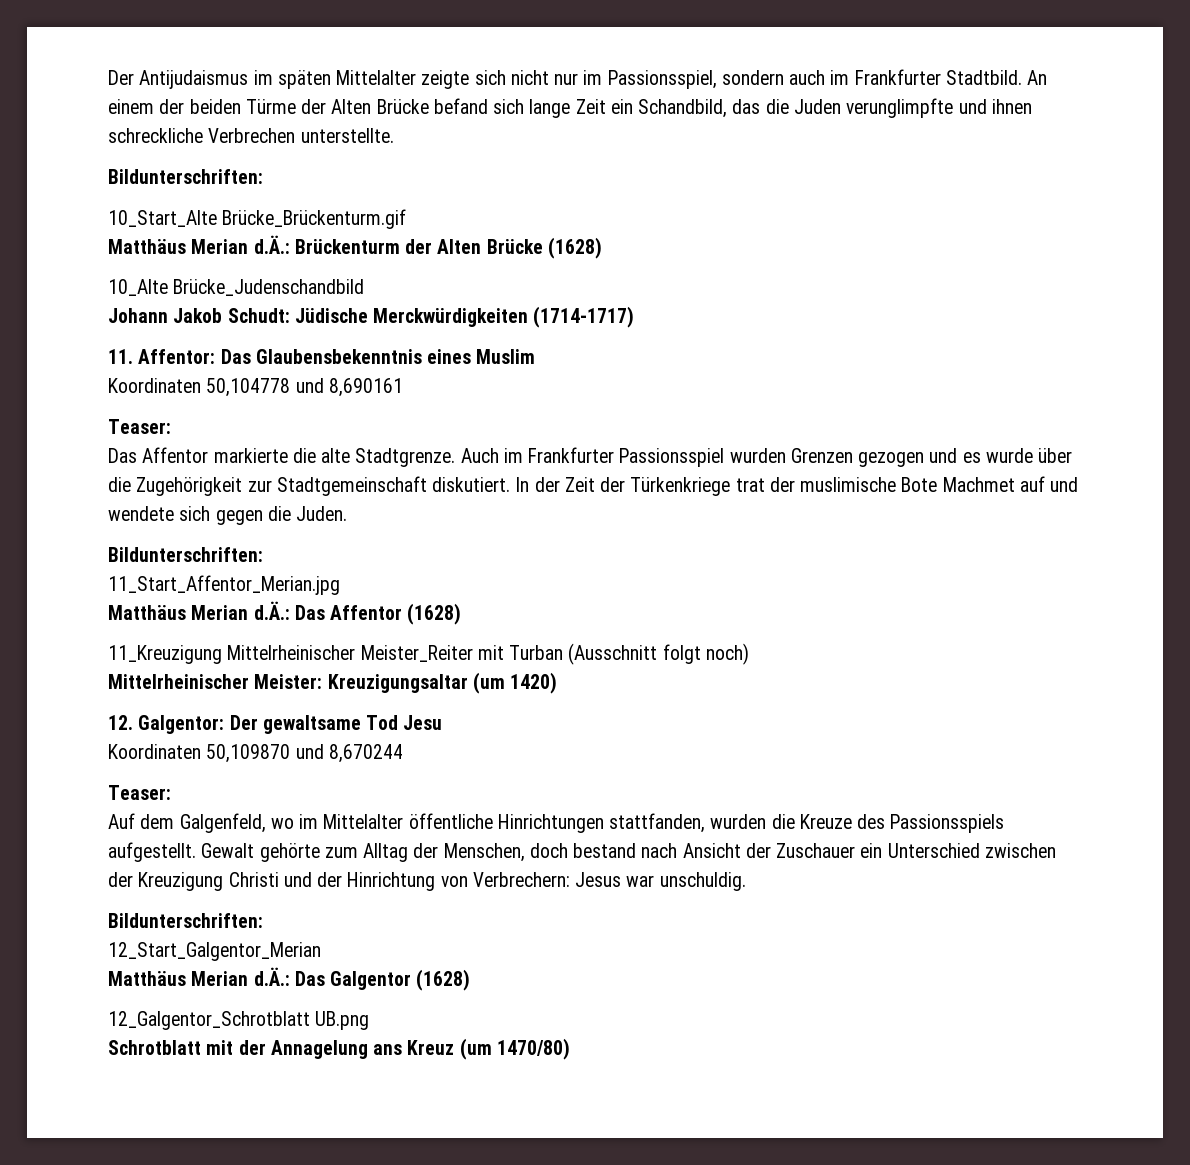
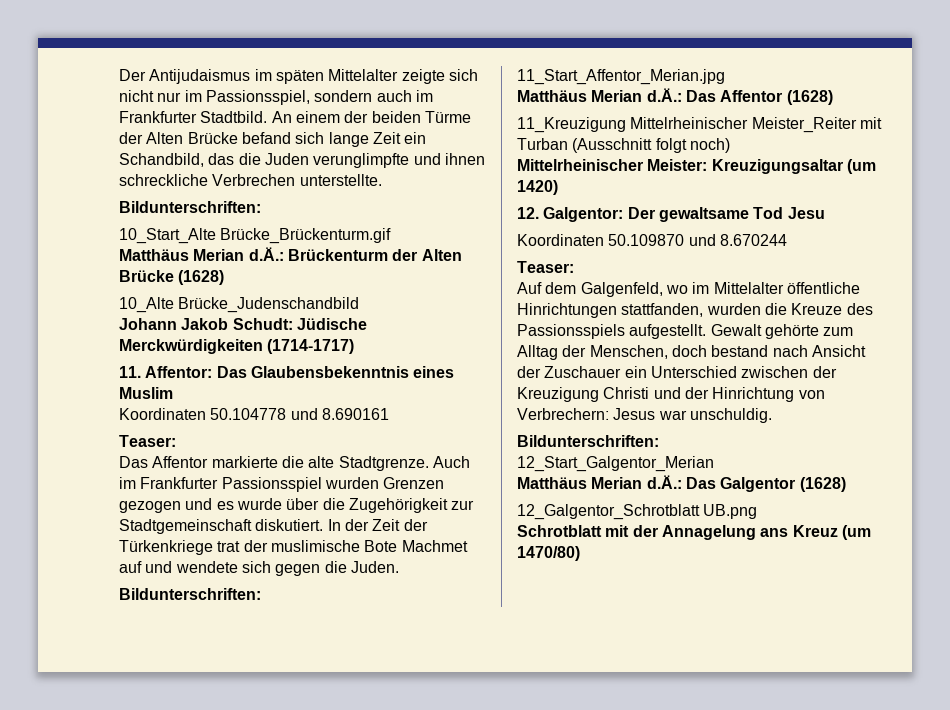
- Koordinaten 50,104778 und 8,690161
+ Koordinaten 50.104778 und 8.690161
- Koordinaten 50,109870 und 8,670244
+ Koordinaten 50.109870 und 8.670244

